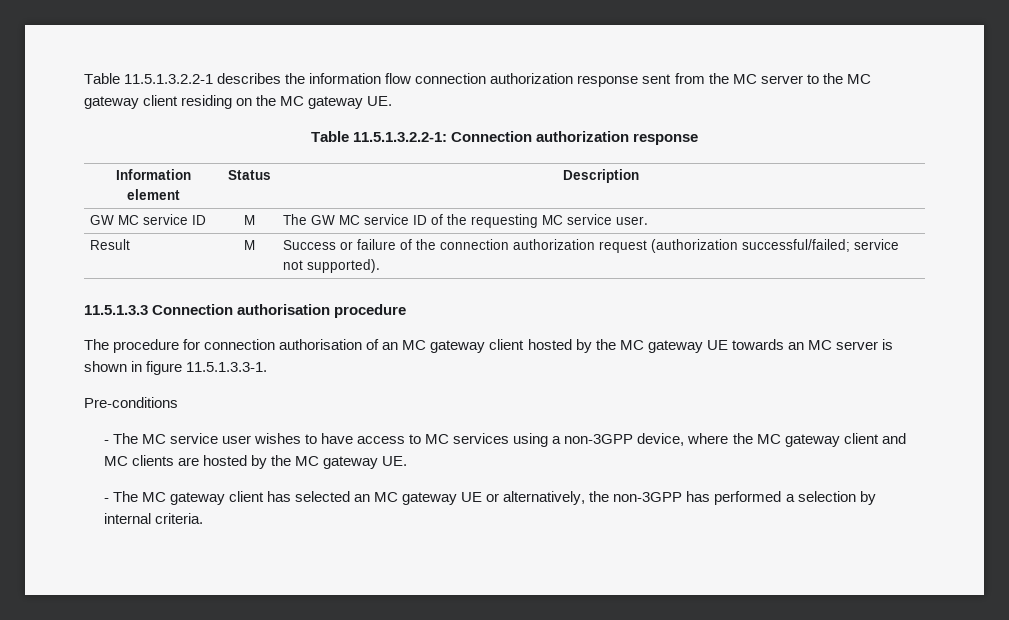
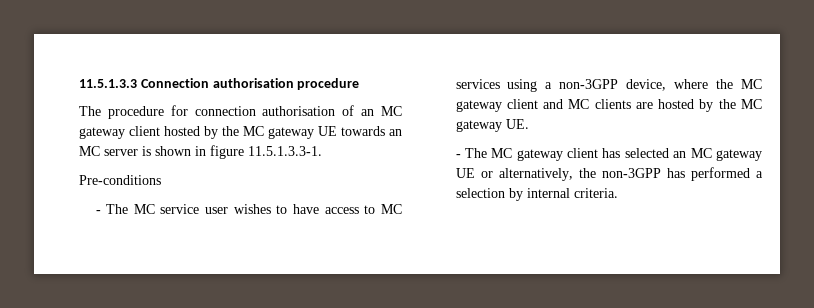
- Table 11.5.1.3.2.2-1 describes the information flow connection authorization response sent from the MC server to the MC gateway client residing on the MC gateway UE.
- Table 11.5.1.3.2.2-1: Connection authorization response
- Information element | Status | Description
- GW MC service ID | M | The GW MC service ID of the requesting MC service user.
- Result | M | Success or failure of the connection authorization request (authorization successful/failed; service not supported).

